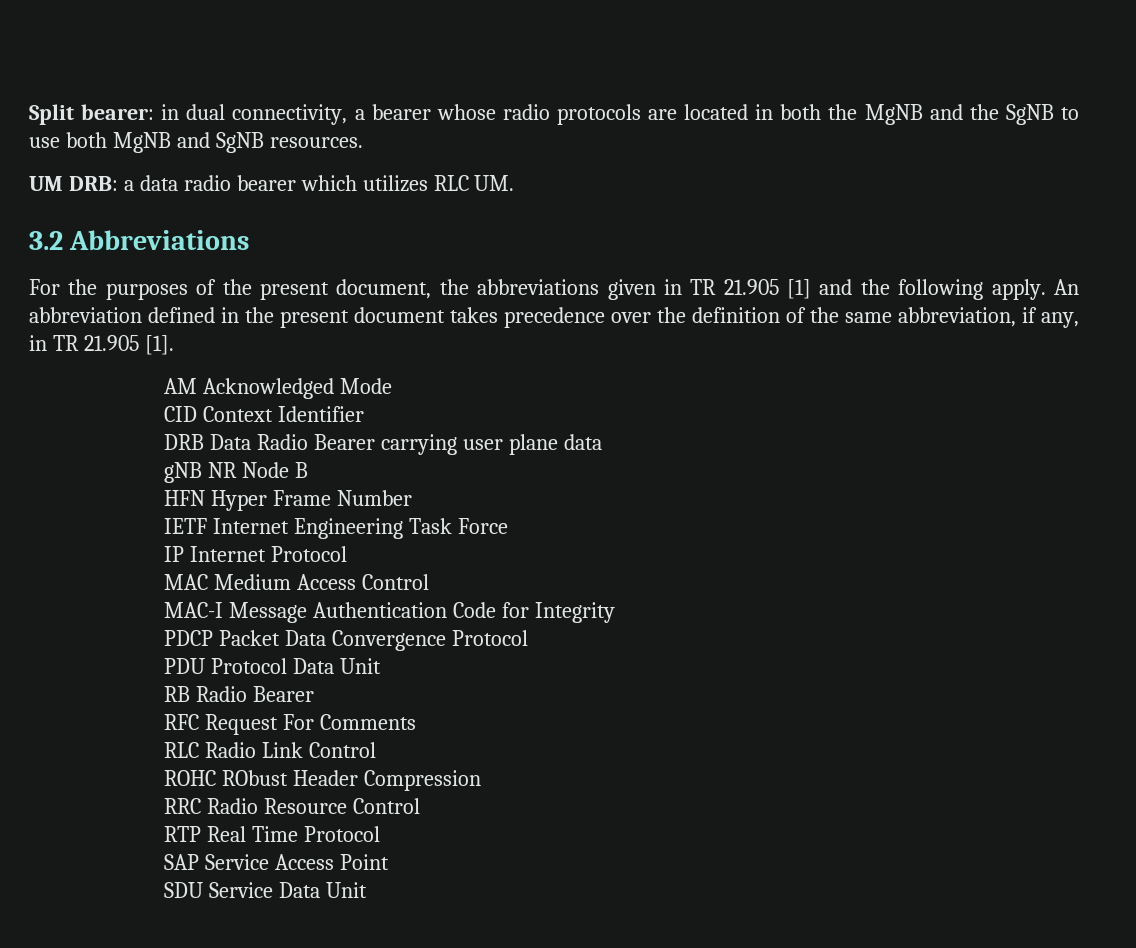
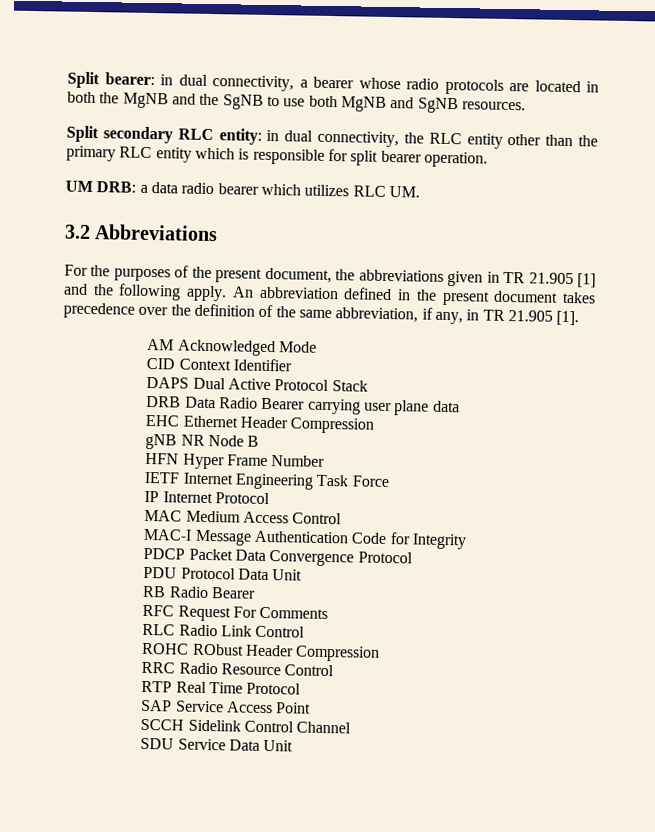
+ Split secondary RLC entity: in dual connectivity, the RLC entity other than the primary RLC entity which is responsible for split bearer operation.
+ DAPS Dual Active Protocol Stack
+ EHC Ethernet Header Compression
+ SCCH Sidelink Control Channel

